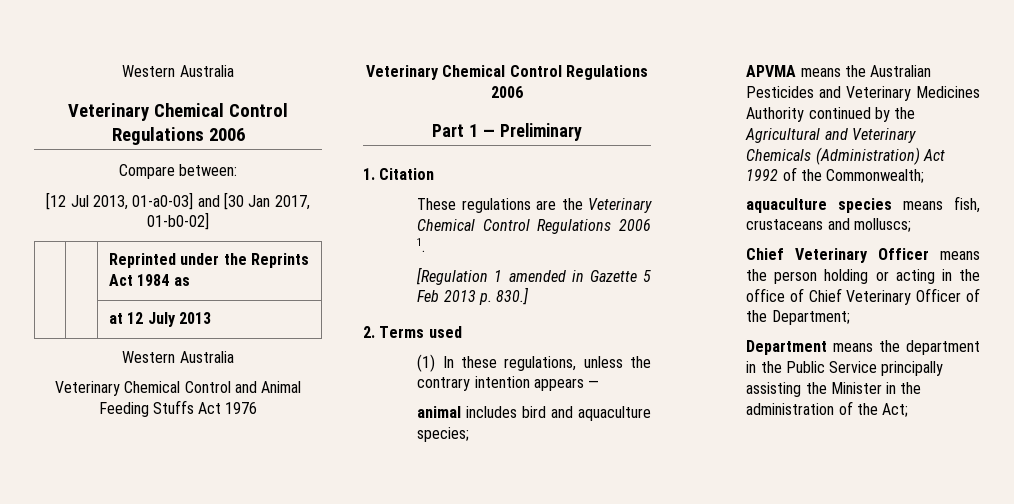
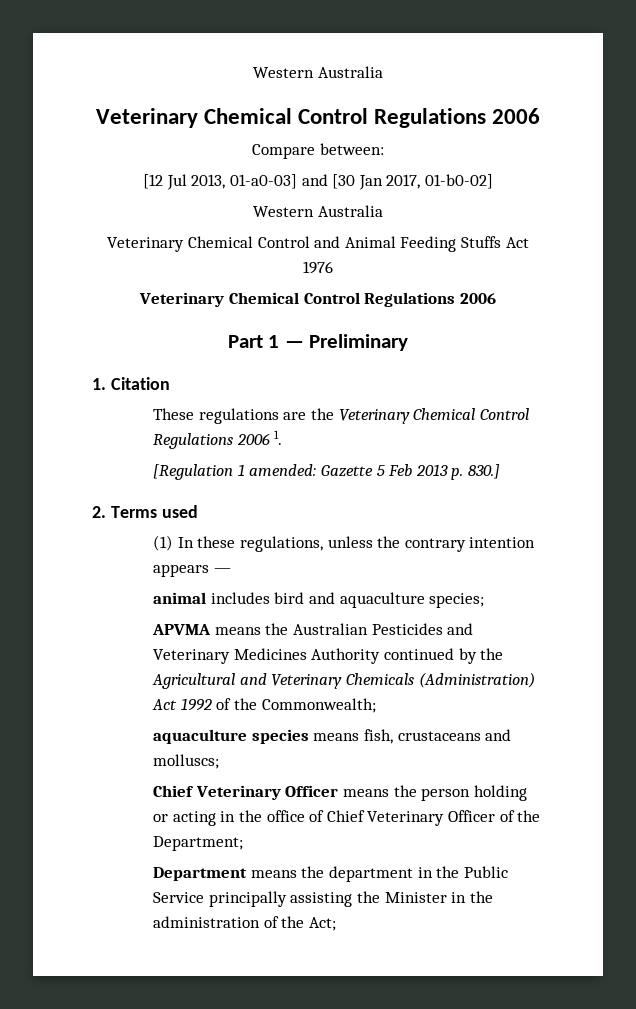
- | | Reprinted under the Reprints Act 1984 as
- | | at 12 July 2013
- [Regulation 1 amended in Gazette 5 Feb 2013 p. 830.]
+ [Regulation 1 amended: Gazette 5 Feb 2013 p. 830.]

